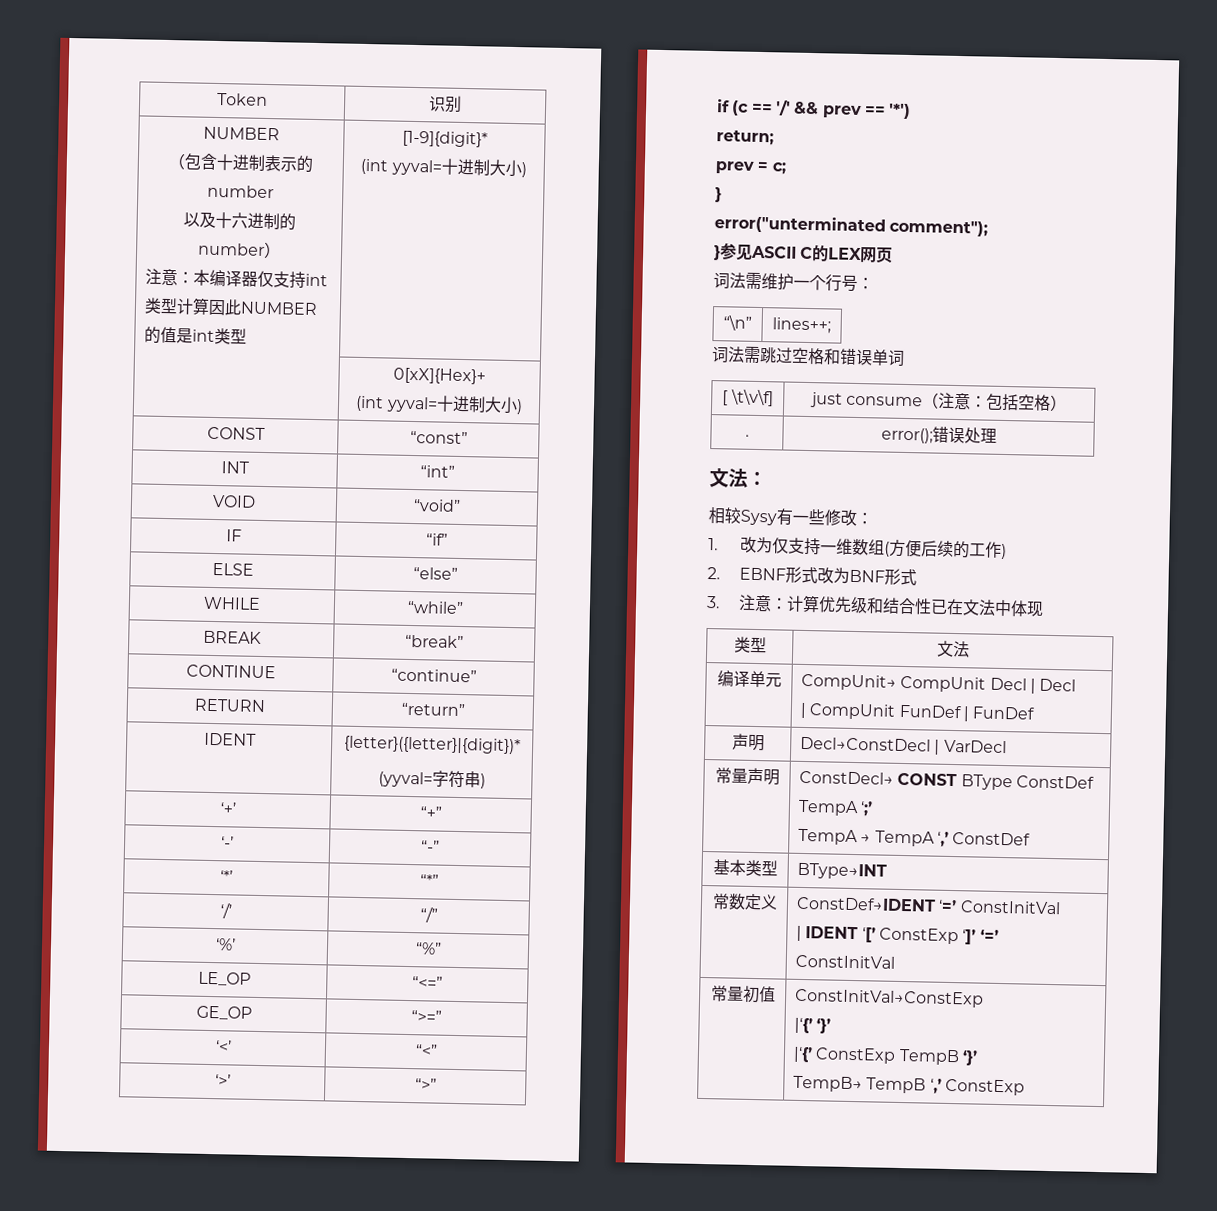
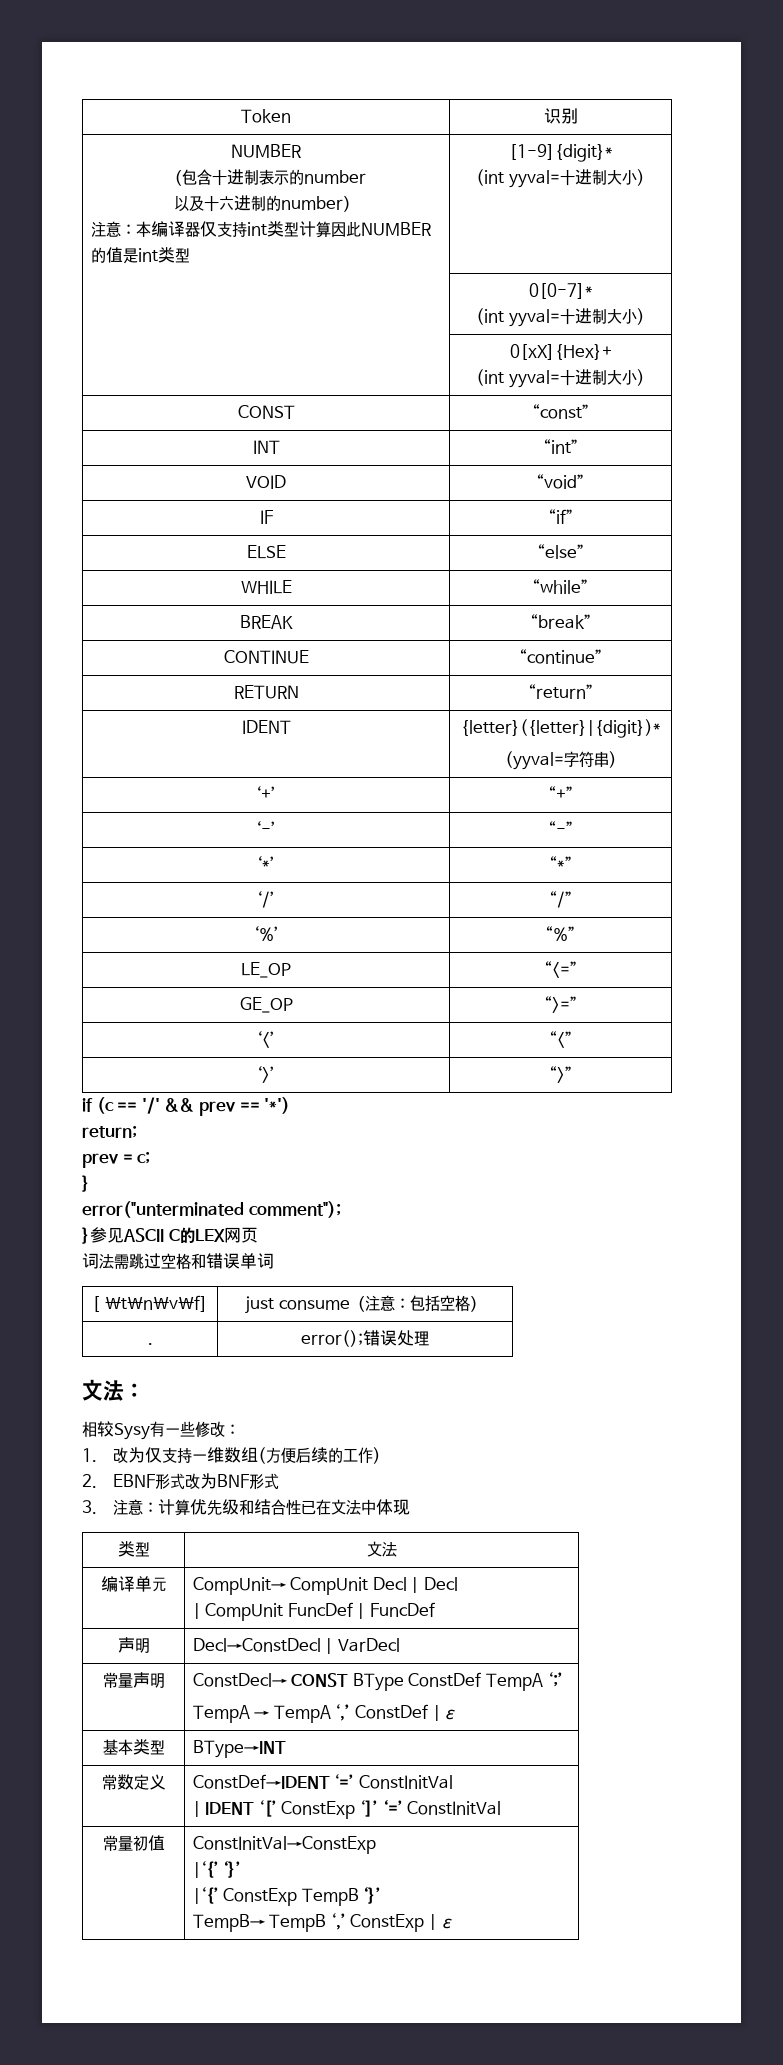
+ | 0[0-7]*
+ (int yyval=十进制大小)
- 词法需维护一个行号：
- “\n” | lines++;
- [ \t\v\f] | just consume（注意：包括空格）
+ [ \t\n\v\f] | just consume（注意：包括空格）
  编译单元 | CompUnit→ CompUnit Decl | Decl
- | CompUnit FunDef | FunDef
+ | CompUnit FuncDef | FuncDef
  常量声明 | ConstDecl→ CONST BType ConstDef TempA ‘;’
- TempA → TempA ‘,’ ConstDef
+ TempA → TempA ‘,’ ConstDef | ε
  常量初值 | ConstInitVal→ConstExp
  |‘{’ ‘}’
  |‘{’ ConstExp TempB ‘}’
- TempB→ TempB ‘,’ ConstExp
+ TempB→ TempB ‘,’ ConstExp | ε

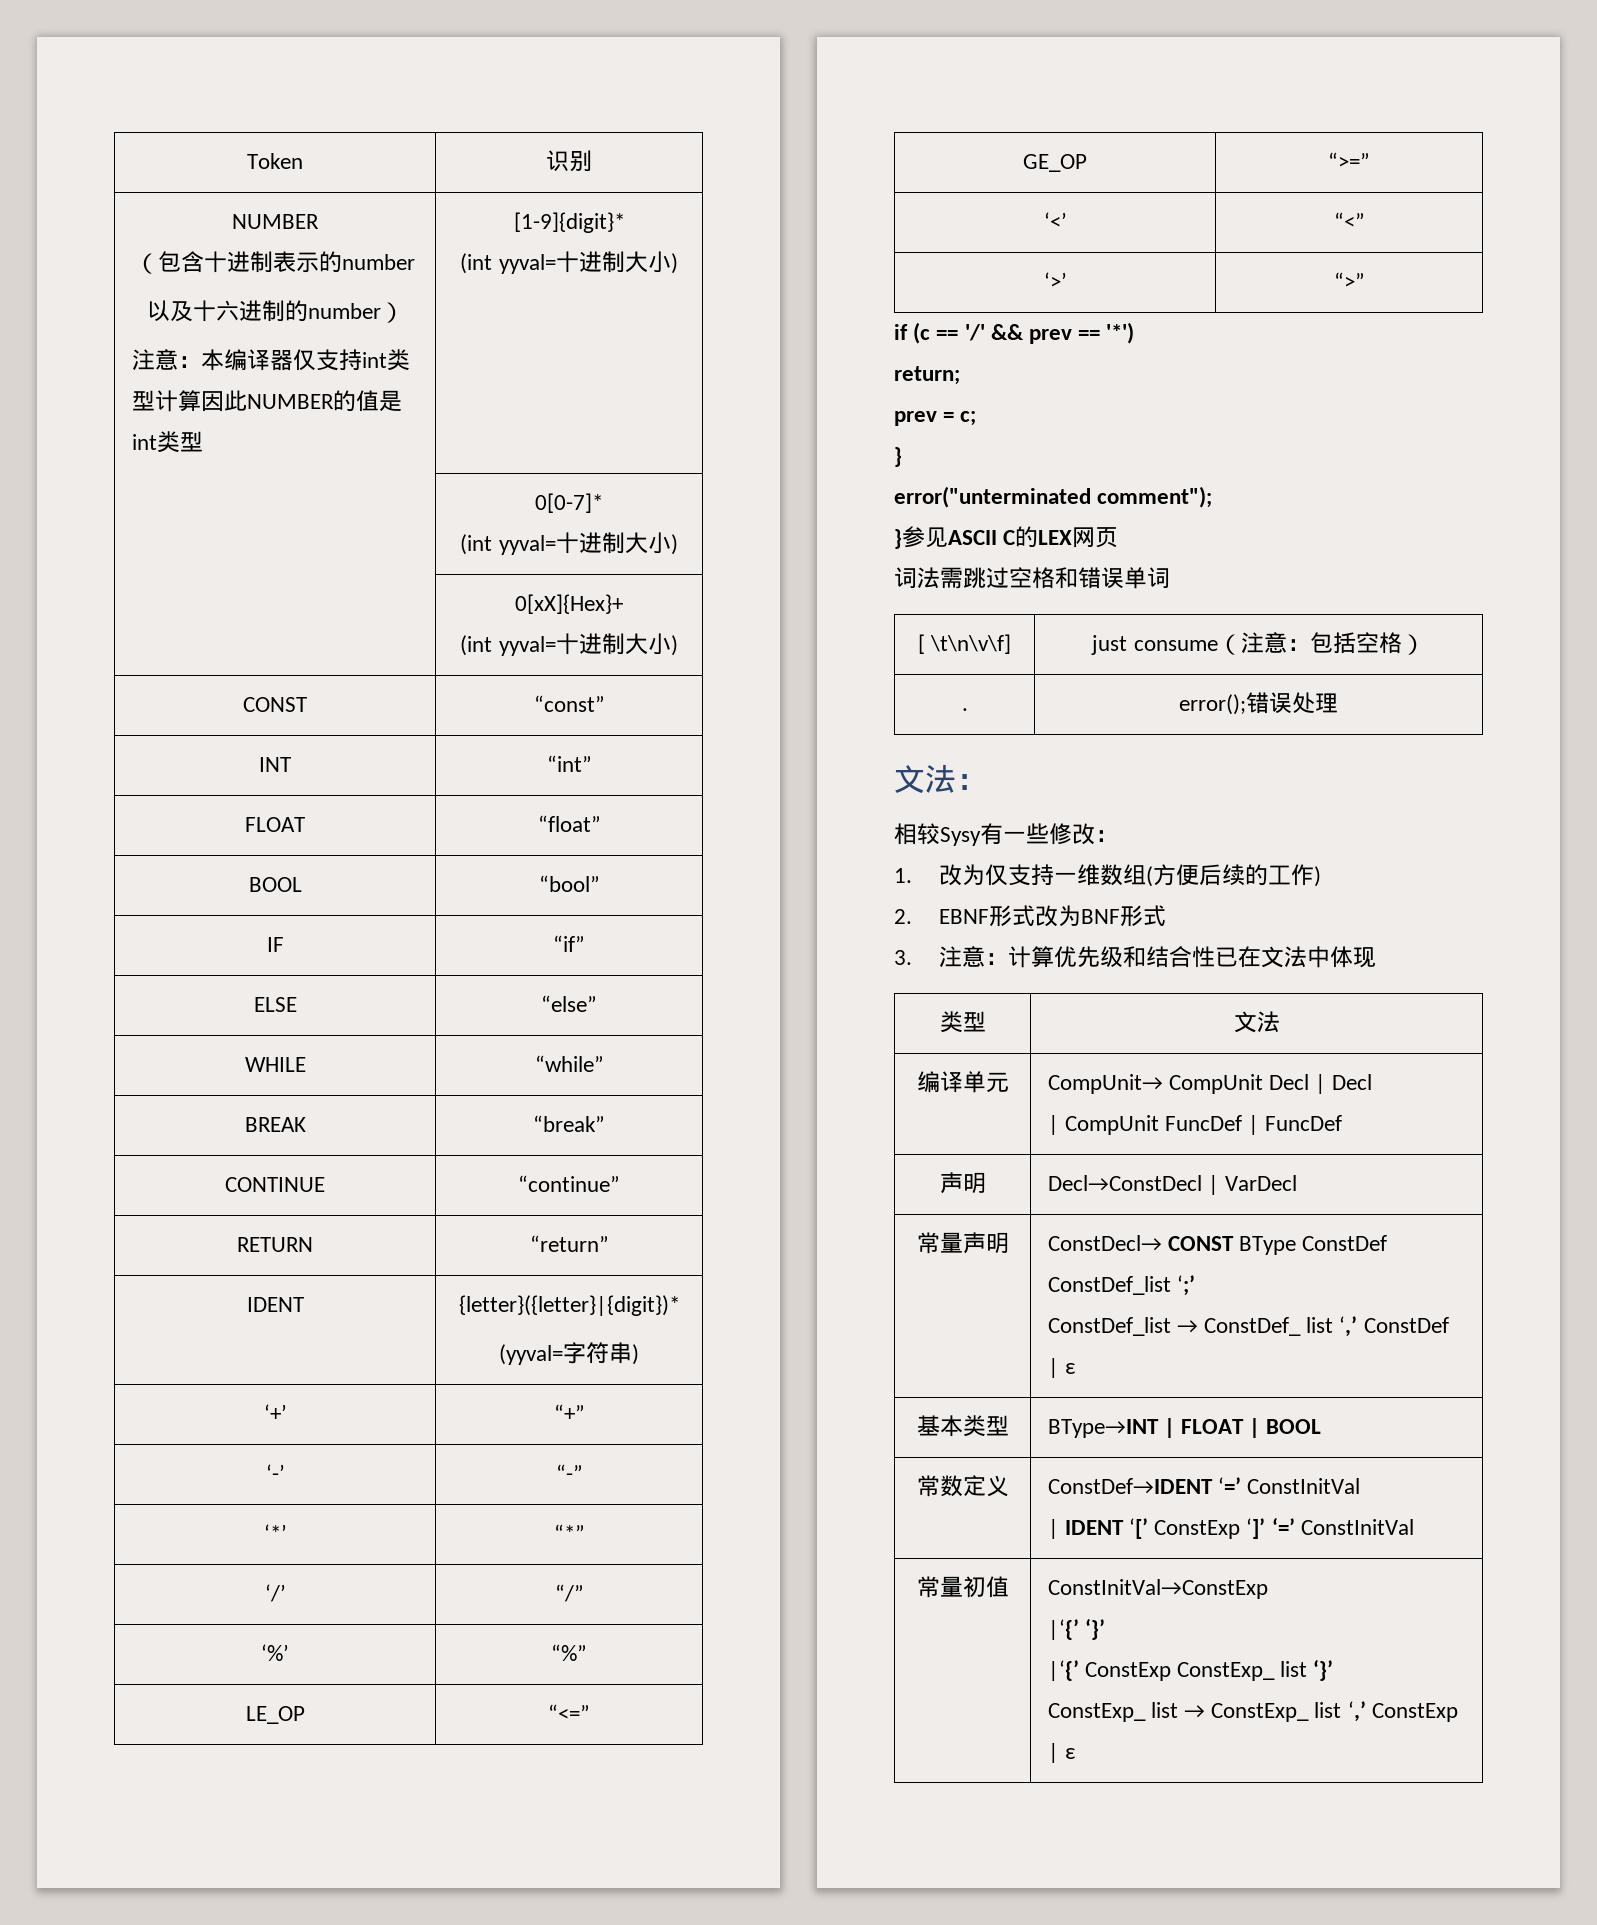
- VOID | “void”
+ FLOAT | “float”
+ BOOL | “bool”
- 常量声明 | ConstDecl→ CONST BType ConstDef TempA ‘;’
- TempA → TempA ‘,’ ConstDef | ε
+ 常量声明 | ConstDecl→ CONST BType ConstDef ConstDef_list ‘;’
+ ConstDef_list → ConstDef_ list ‘,’ ConstDef | ε
- 基本类型 | BType→INT
+ 基本类型 | BType→INT | FLOAT | BOOL
  常量初值 | ConstInitVal→ConstExp
  |‘{’ ‘}’
- |‘{’ ConstExp TempB ‘}’
- TempB→ TempB ‘,’ ConstExp | ε
+ |‘{’ ConstExp ConstExp_ list ‘}’
+ ConstExp_ list → ConstExp_ list ‘,’ ConstExp | ε

